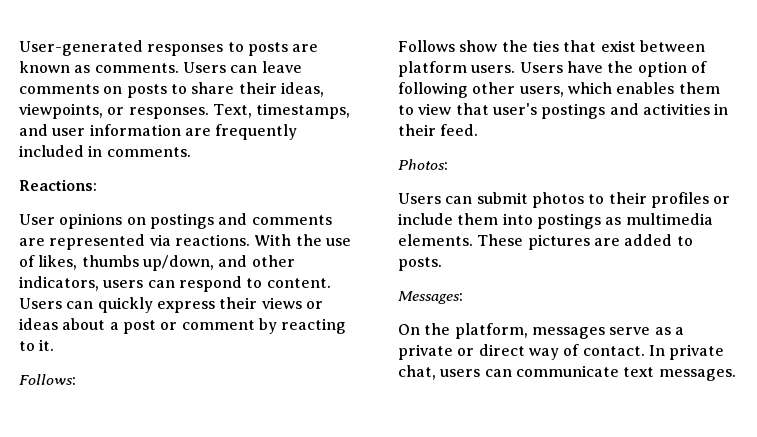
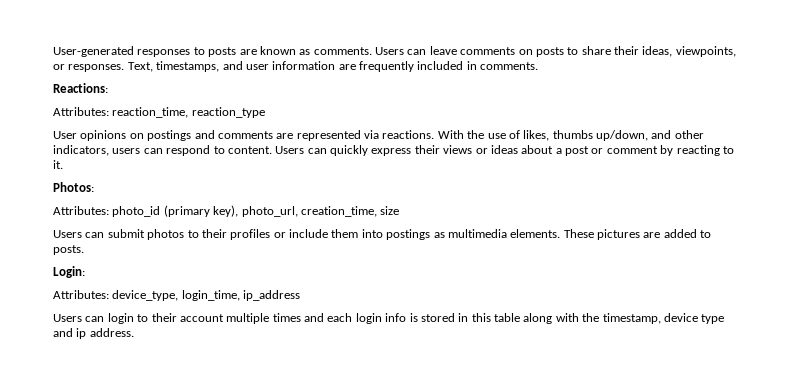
+ Attributes: reaction_time, reaction_type
- Follows:
- Follows show the ties that exist between platform users. Users have the option of following other users, which enables them to view that user's postings and activities in their feed.
  Photos:
+ Attributes: photo_id (primary key), photo_url, creation_time, size
- Messages:
- On the platform, messages serve as a private or direct way of contact. In private chat, users can communicate text messages.
+ Login:
+ Attributes: device_type, login_time, ip_address
+ Users can login to their account multiple times and each login info is stored in this table along with the timestamp, device type and ip address.

